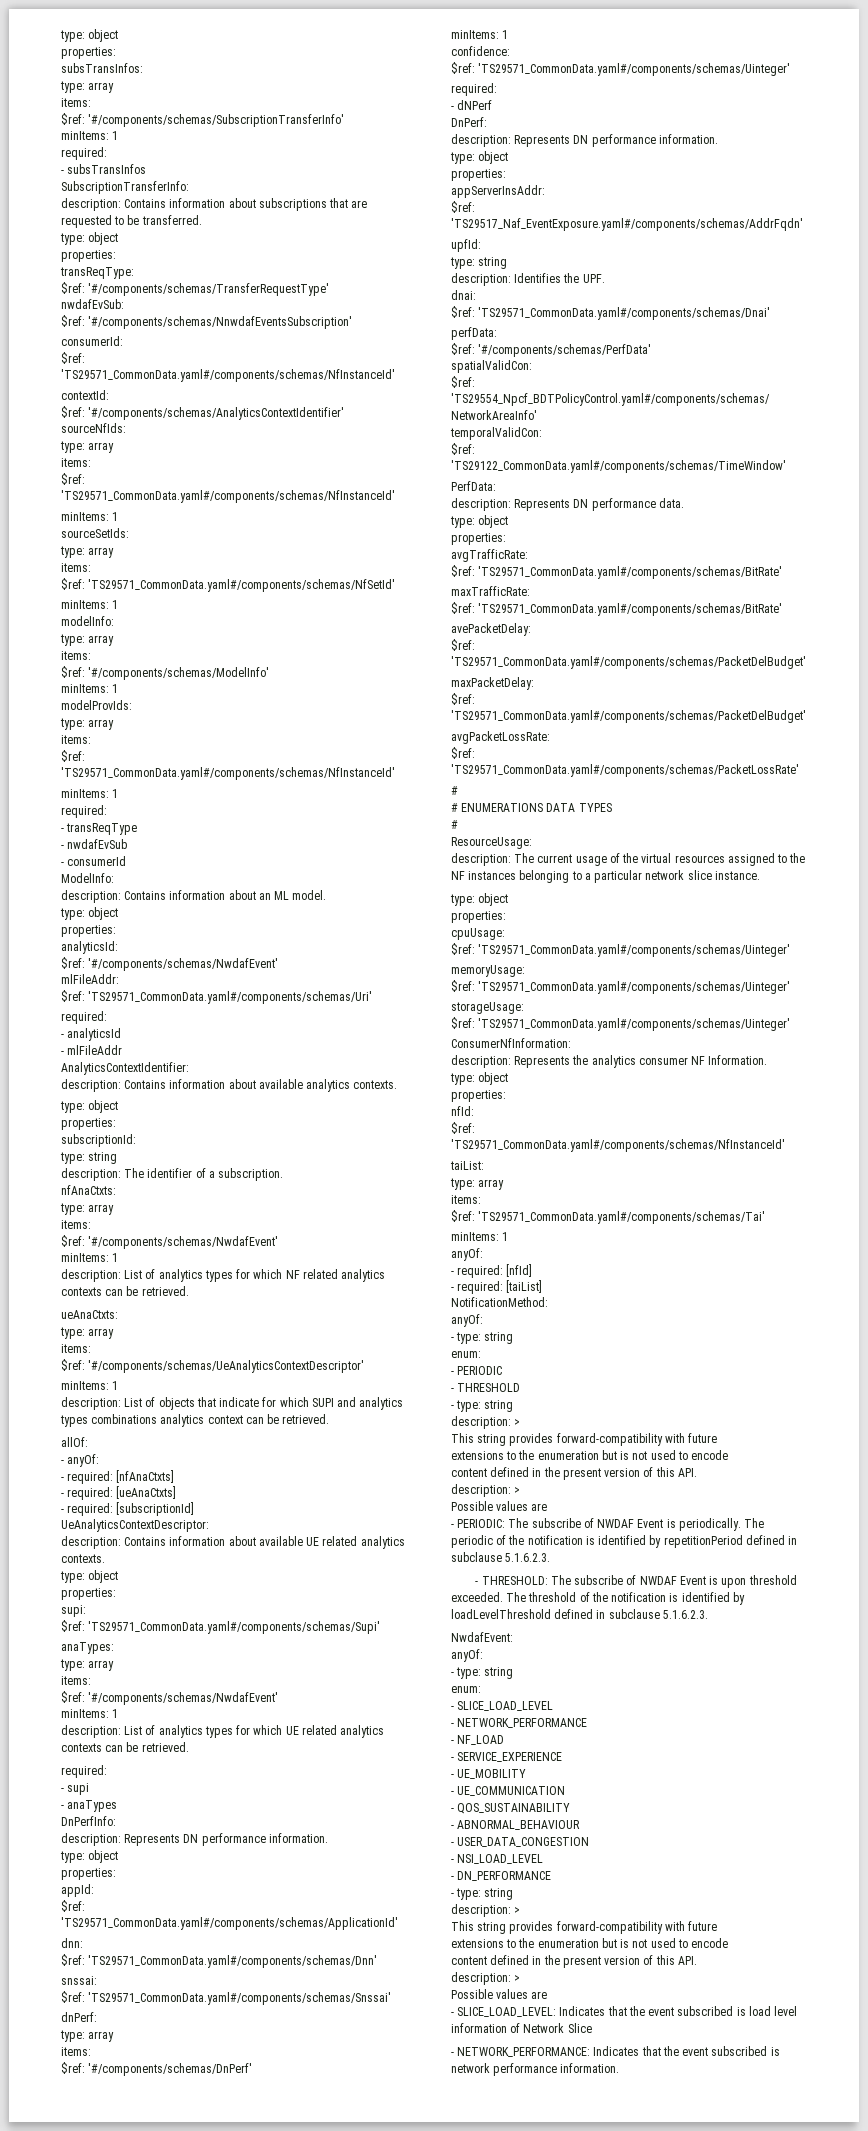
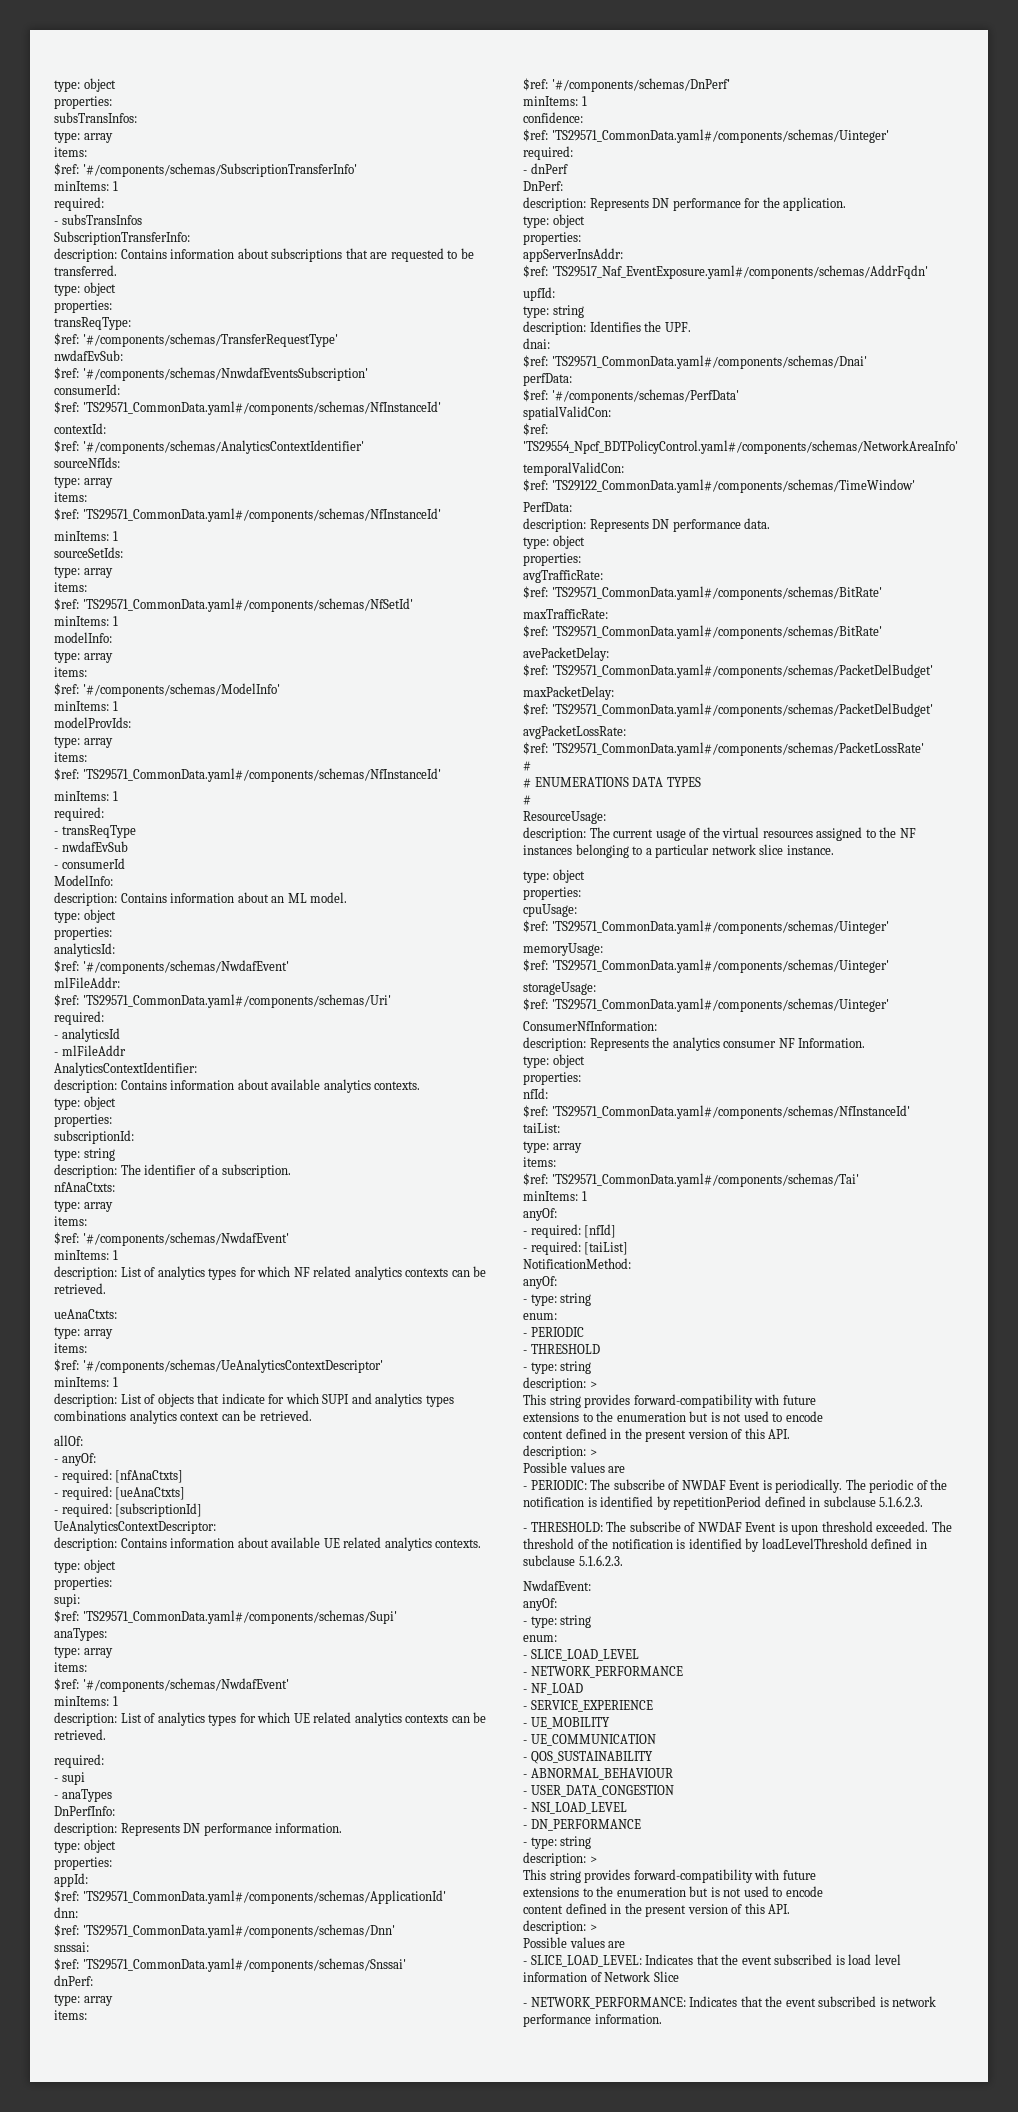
- - dNPerf
+ - dnPerf
  DnPerf:
- description: Represents DN performance information.
+ description: Represents DN performance for the application.

